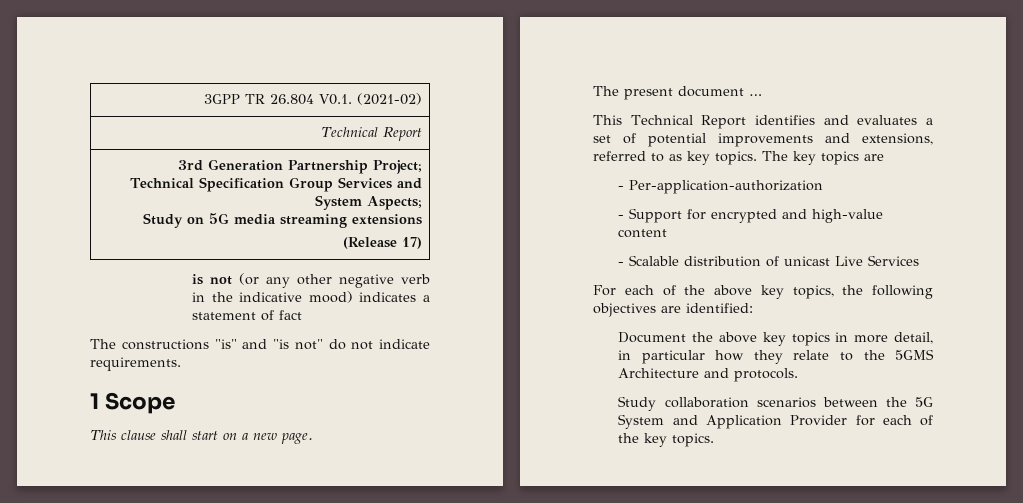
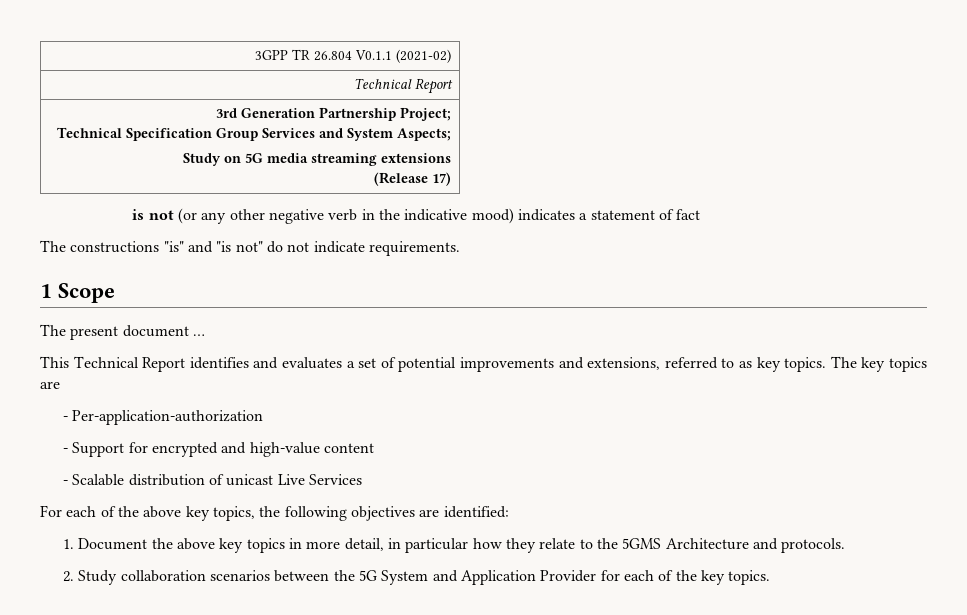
- 3GPP TR 26.804 V0.1. (2021-02)
+ 3GPP TR 26.804 V0.1.1 (2021-02)
- This clause shall start on a new page.
- Document the above key topics in more detail, in particular how they relate to the 5GMS Architecture and protocols.
+ 1. Document the above key topics in more detail, in particular how they relate to the 5GMS Architecture and protocols.
- Study collaboration scenarios between the 5G System and Application Provider for each of the key topics.
+ 2. Study collaboration scenarios between the 5G System and Application Provider for each of the key topics.

